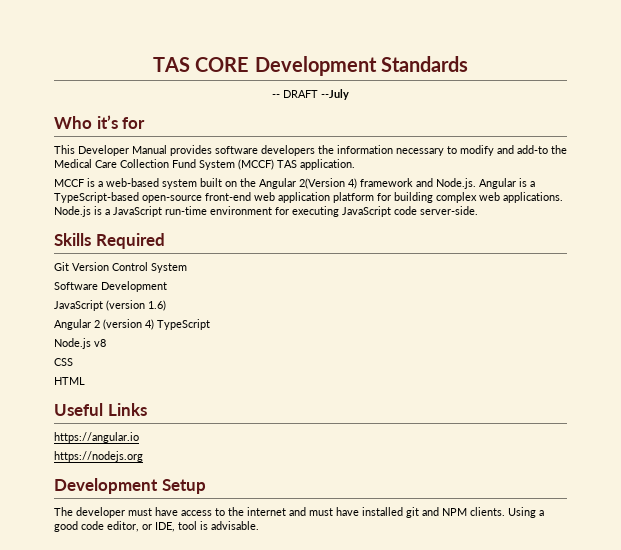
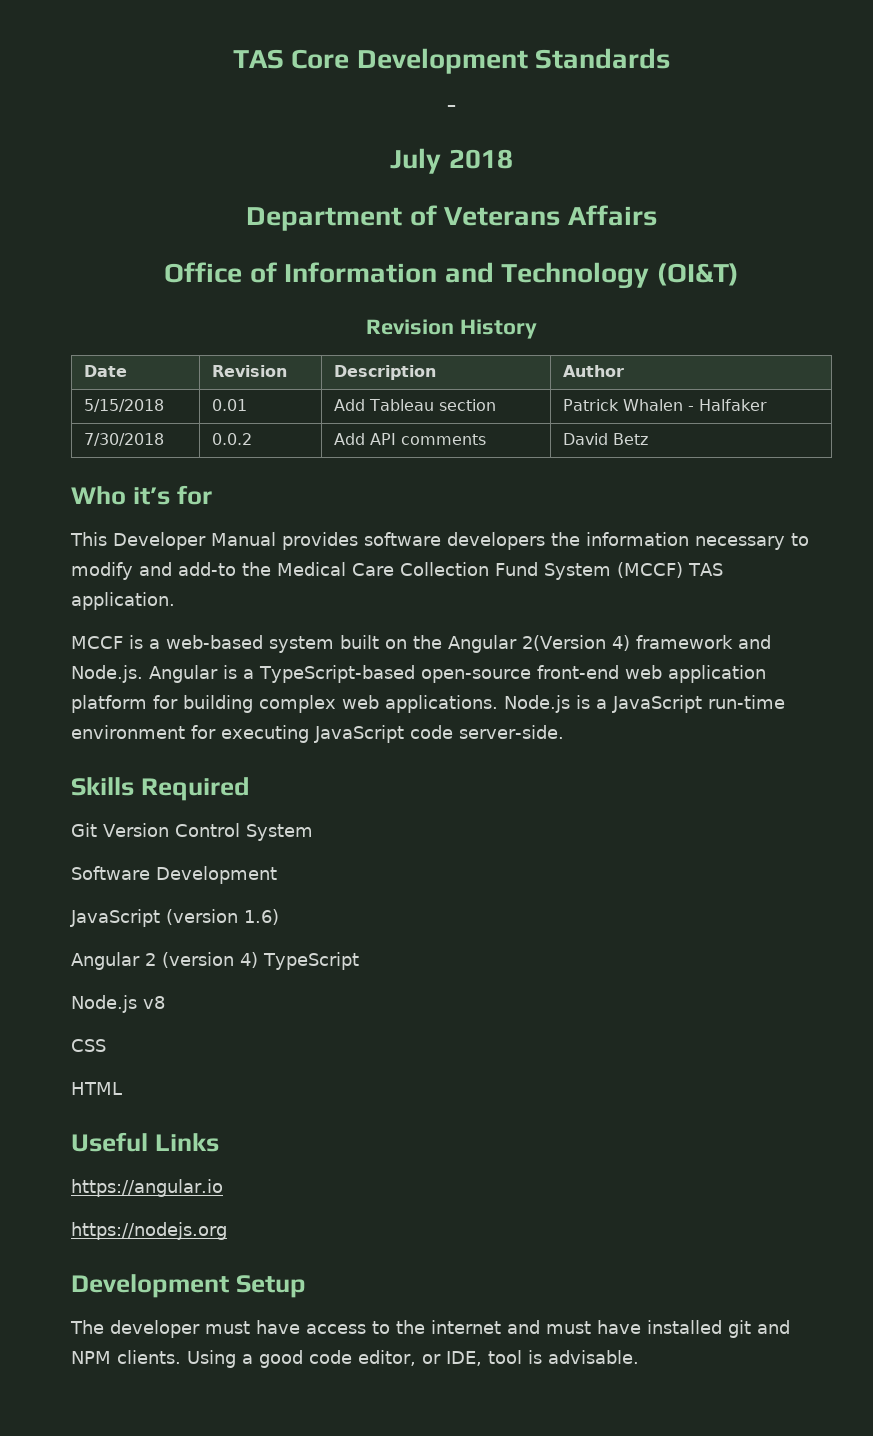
- TAS CORE Development Standards
- -- DRAFT --July
+ TAS Core Development Standards
+ –
+ July 2018
+ Department of Veterans Affairs
+ Office of Information and Technology (OI&T)
+ Revision History
+ Date | Revision | Description | Author
+ 5/15/2018 | 0.01 | Add Tableau section | Patrick Whalen - Halfaker
+ 7/30/2018 | 0.0.2 | Add API comments | David Betz

